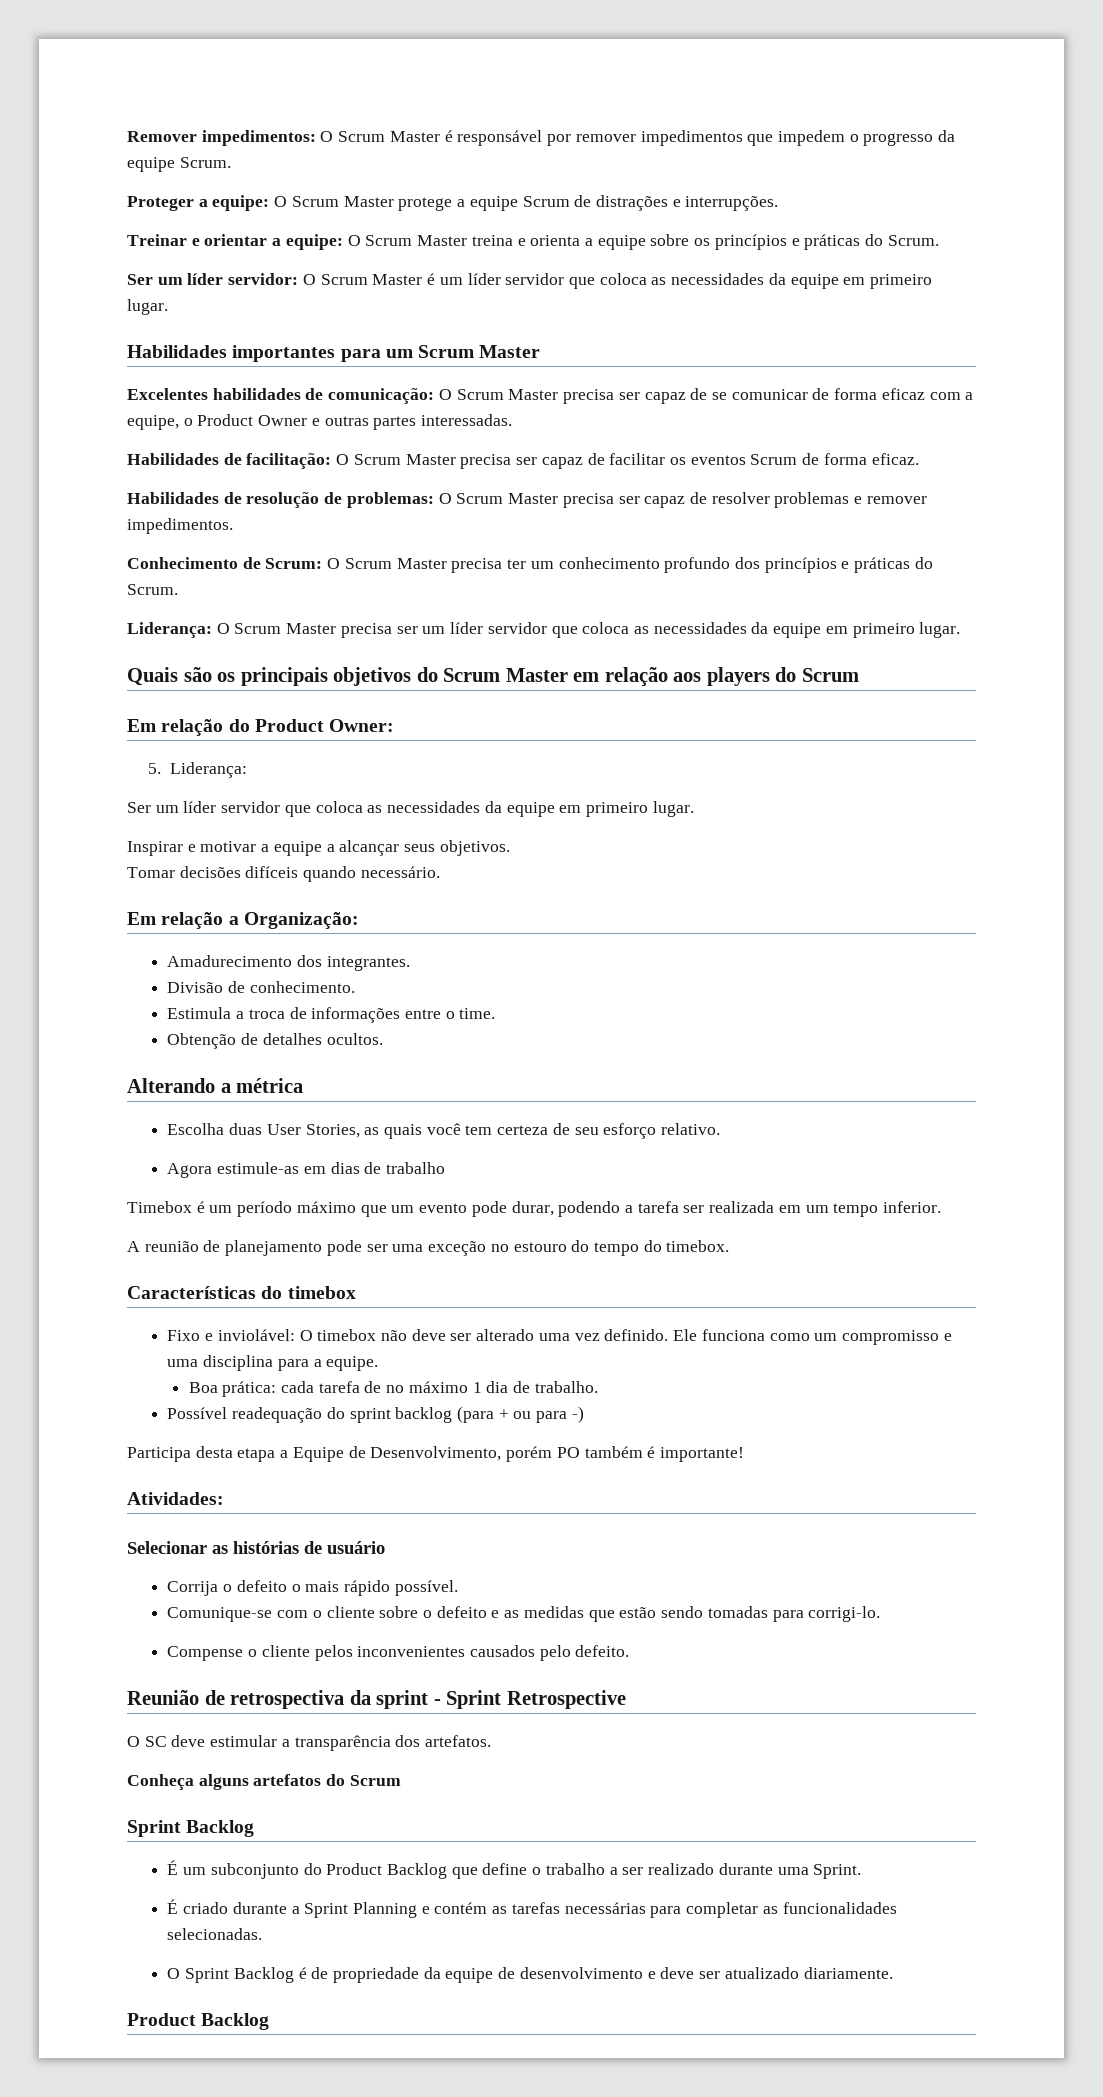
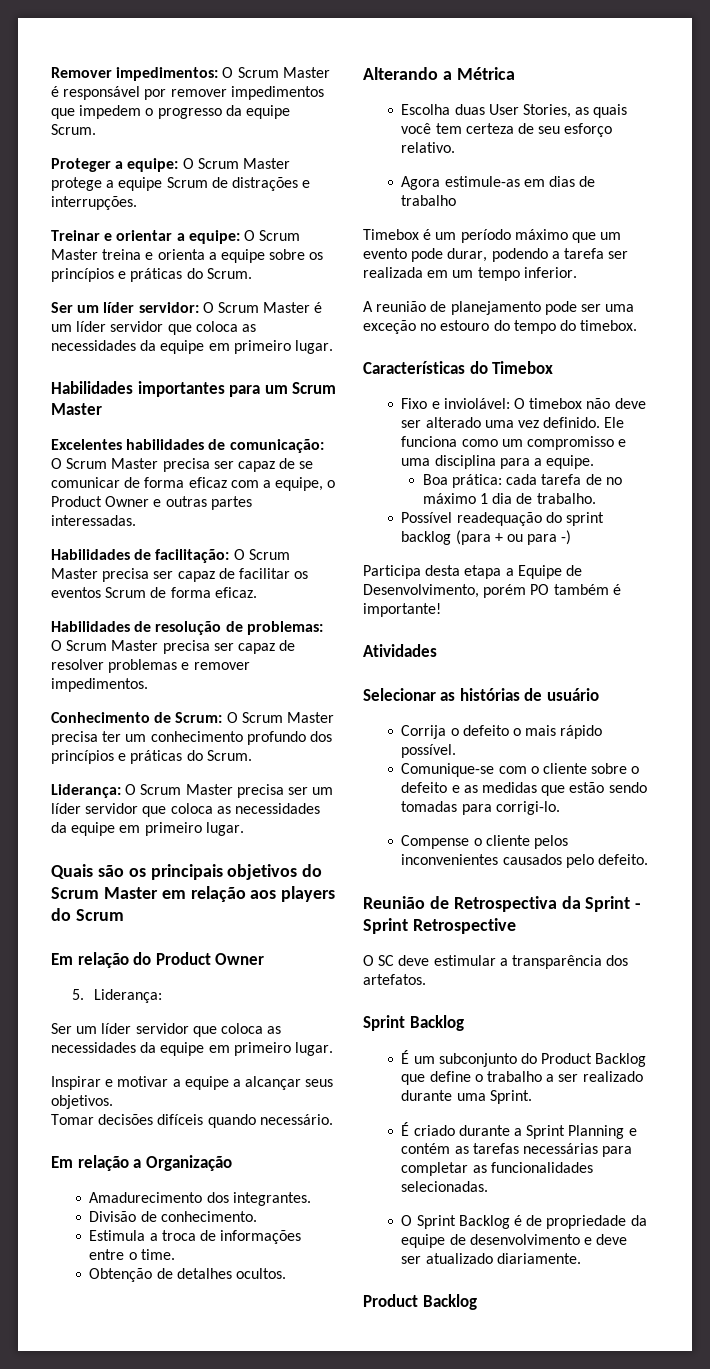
- Em relação do Product Owner:
+ Em relação do Product Owner
- Em relação a Organização:
+ Em relação a Organização
- Alterando a métrica
+ Alterando a Métrica
- Características do timebox
+ Características do Timebox
- Atividades:
+ Atividades
- Reunião de retrospectiva da sprint - Sprint Retrospective
+ Reunião de Retrospectiva da Sprint - Sprint Retrospective
- Conheça alguns artefatos do Scrum

